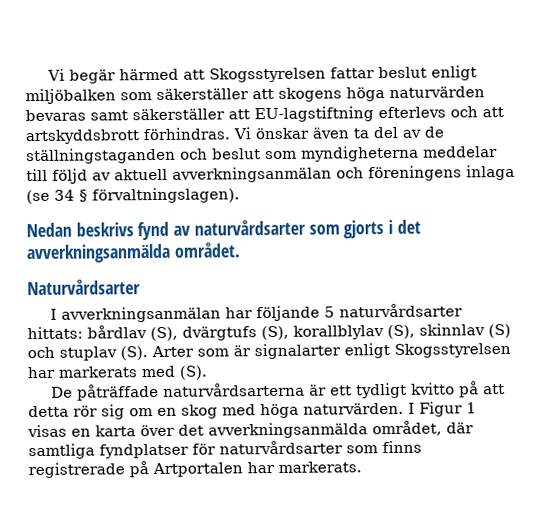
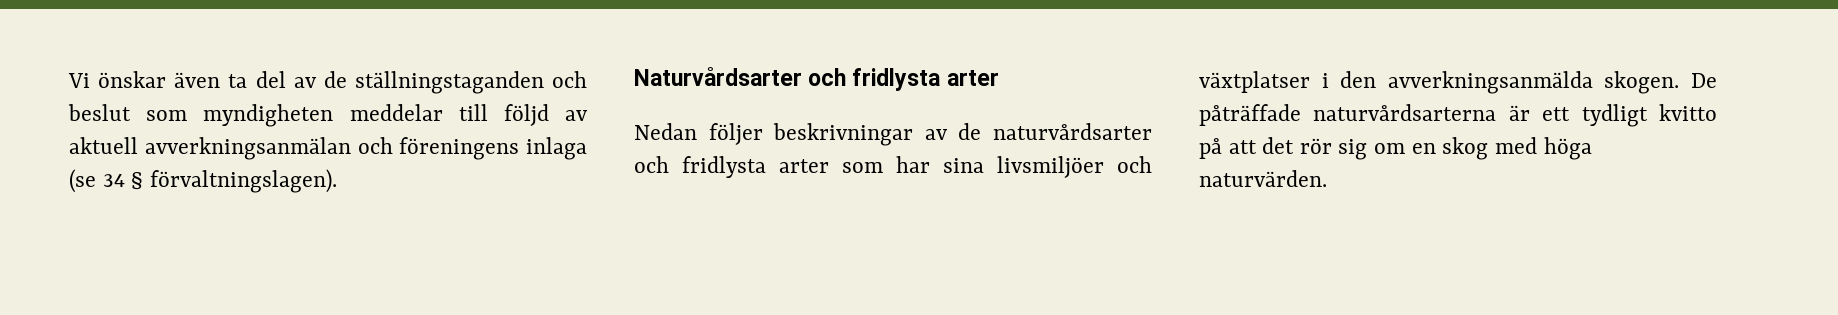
- Vi begär härmed att Skogsstyrelsen fattar beslut enligt miljöbalken som säkerställer att skogens höga naturvärden bevaras samt säkerställer att EU-lagstiftning efterlevs och att artskyddsbrott förhindras. Vi önskar även ta del av de ställningstaganden och beslut som myndigheterna meddelar till följd av aktuell avverkningsanmälan och föreningens inlaga (se 34 § förvaltningslagen).
+ Vi önskar även ta del av de ställningstaganden och beslut som myndigheten meddelar till följd av aktuell avverkningsanmälan och föreningens inlaga (se 34 § förvaltningslagen).
- Nedan beskrivs fynd av naturvårdsarter som gjorts i det avverkningsanmälda området.
- Naturvårdsarter
- I avverkningsanmälan har följande 5 naturvårdsarter hittats: bårdlav (S), dvärgtufs (S), korallblylav (S), skinnlav (S) och stuplav (S). Arter som är signalarter enligt Skogsstyrelsen har markerats med (S).
- De påträffade naturvårdsarterna är ett tydligt kvitto på att detta rör sig om en skog med höga naturvärden. I Figur 1 visas en karta över det avverkningsanmälda området, där samtliga fyndplatser för naturvårdsarter som finns registrerade på Artportalen har markerats.
+ Naturvårdsarter och fridlysta arter
+ Nedan följer beskrivningar av de naturvårdsarter och fridlysta arter som har sina livsmiljöer och växtplatser i den avverkningsanmälda skogen. De påträffade naturvårdsarterna är ett tydligt kvitto på att det rör sig om en skog med höga naturvärden.

